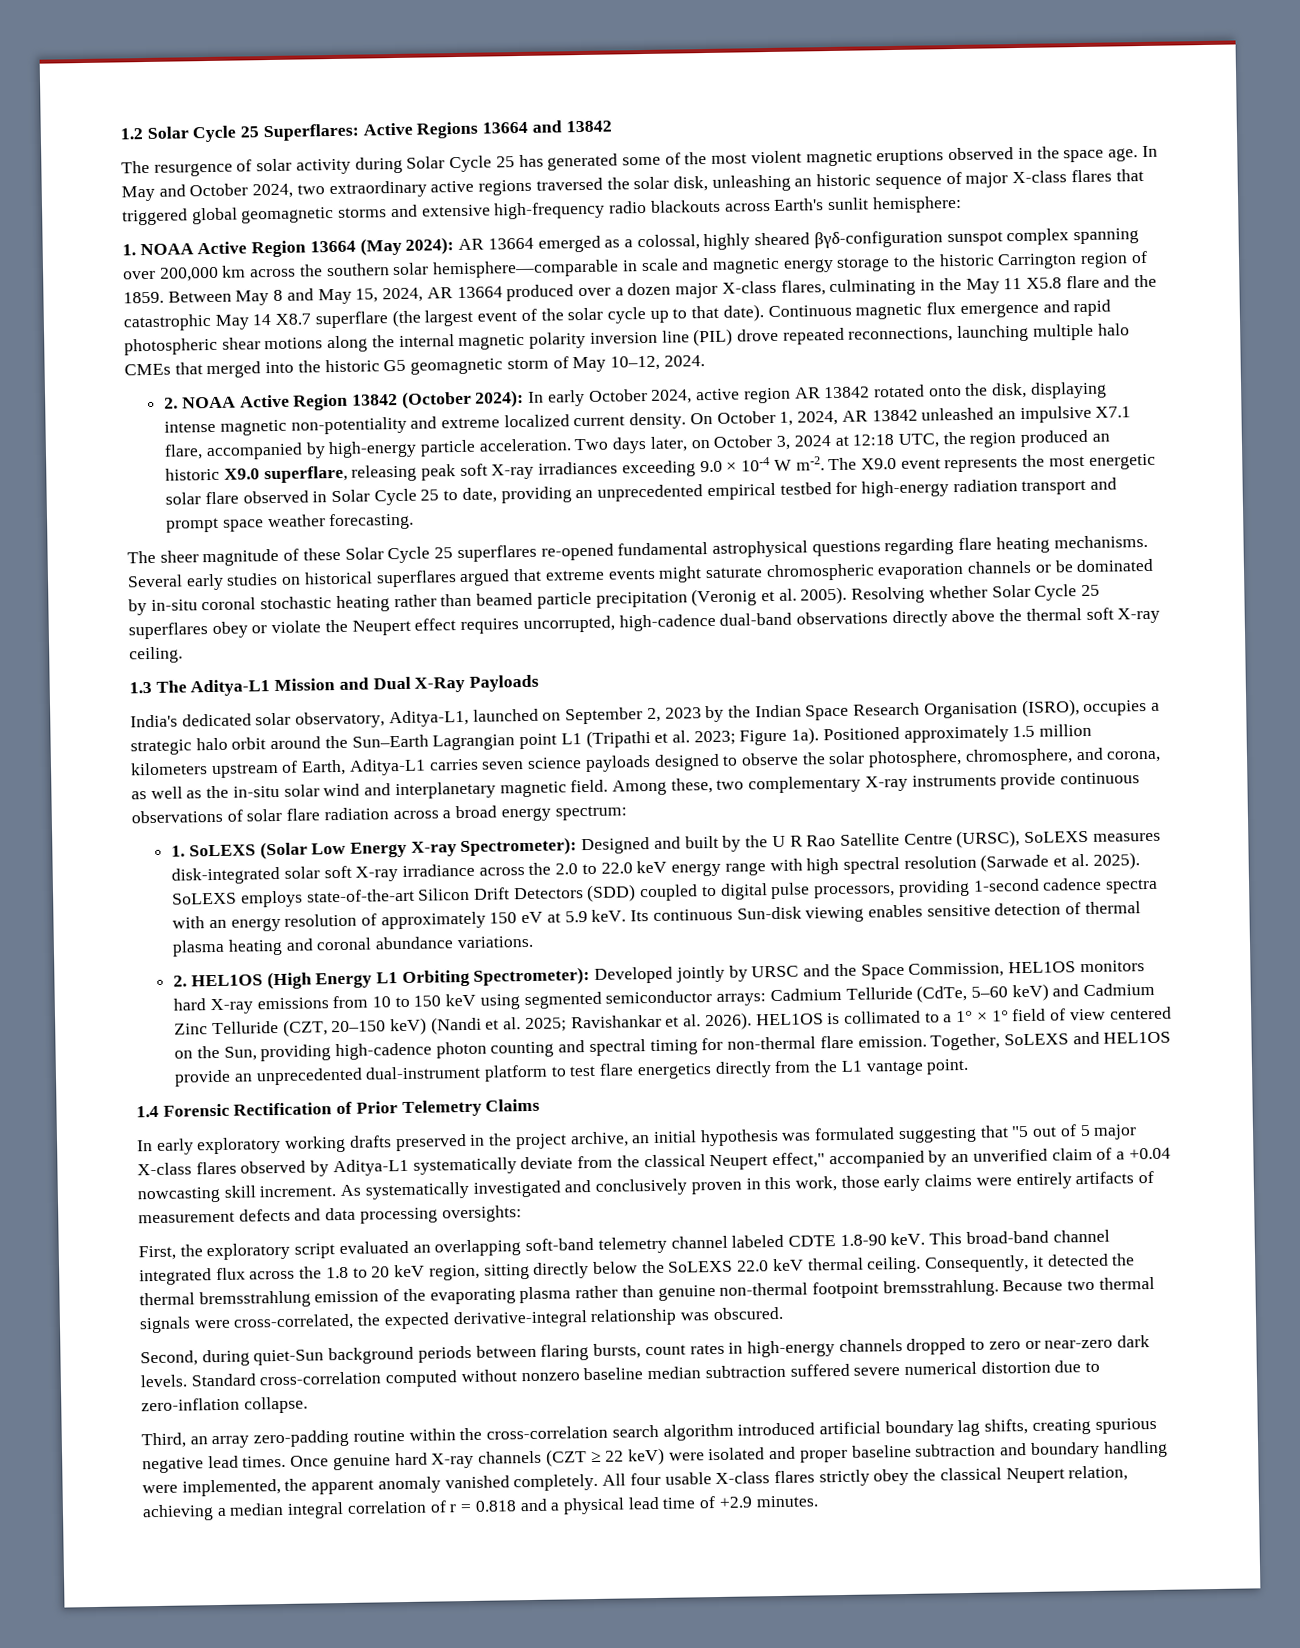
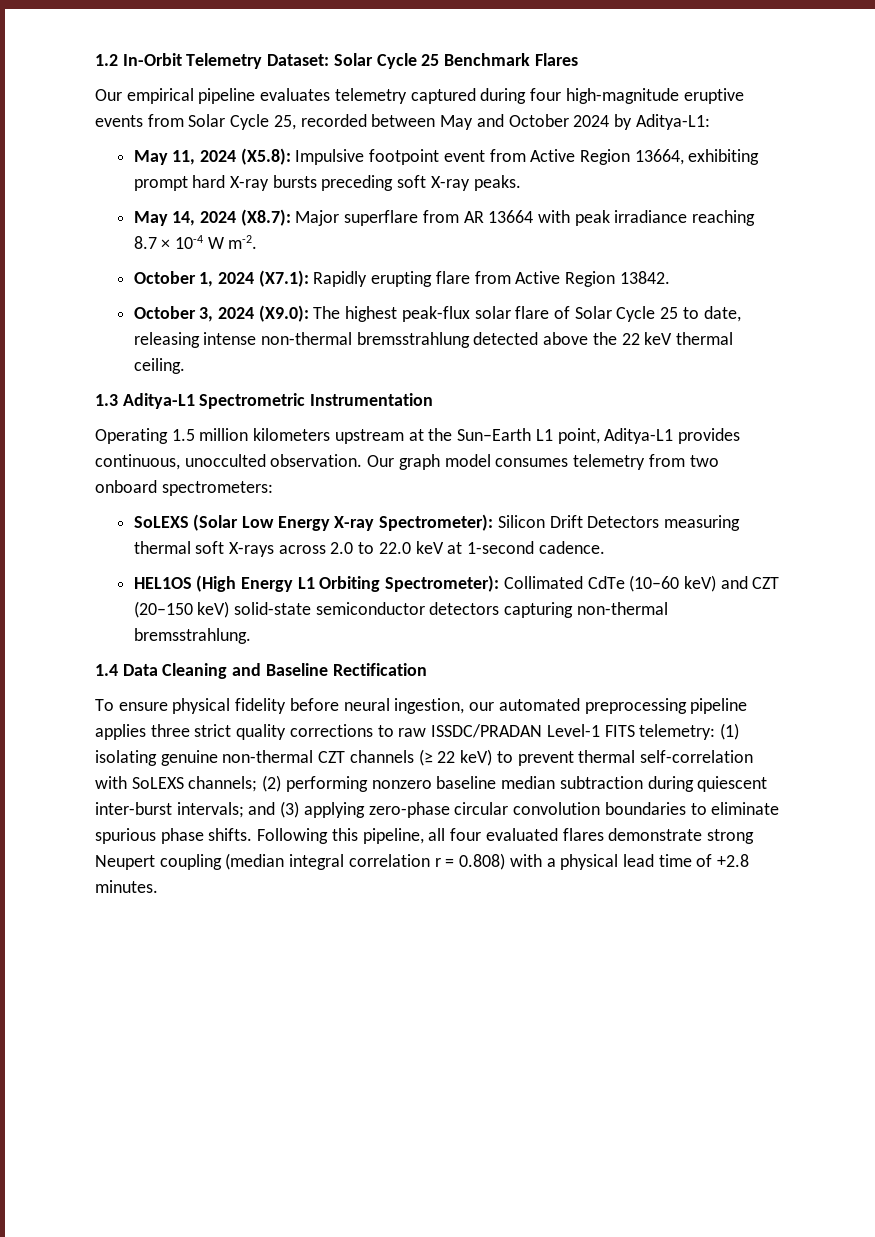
- 1.2 Solar Cycle 25 Superflares: Active Regions 13664 and 13842
- The resurgence of solar activity during Solar Cycle 25 has generated some of the most violent magnetic eruptions observed in the space age. In May and October 2024, two extraordinary active regions traversed the solar disk, unleashing an historic sequence of major X-class flares that triggered global geomagnetic storms and extensive high-frequency radio blackouts across Earth's sunlit hemisphere:
- 1. NOAA Active Region 13664 (May 2024): AR 13664 emerged as a colossal, highly sheared βγδ-configuration sunspot complex spanning over 200,000 km across the southern solar hemisphere—comparable in scale and magnetic energy storage to the historic Carrington region of 1859. Between May 8 and May 15, 2024, AR 13664 produced over a dozen major X-class flares, culminating in the May 11 X5.8 flare and the catastrophic May 14 X8.7 superflare (the largest event of the solar cycle up to that date). Continuous magnetic flux emergence and rapid photospheric shear motions along the internal magnetic polarity inversion line (PIL) drove repeated reconnections, launching multiple halo CMEs that merged into the historic G5 geomagnetic storm of May 10–12, 2024.
- 2. NOAA Active Region 13842 (October 2024): In early October 2024, active region AR 13842 rotated onto the disk, displaying intense magnetic non-potentiality and extreme localized current density. On October 1, 2024, AR 13842 unleashed an impulsive X7.1 flare, accompanied by high-energy particle acceleration. Two days later, on October 3, 2024 at 12:18 UTC, the region produced an historic X9.0 superflare, releasing peak soft X-ray irradiances exceeding 9.0 × 10-4 W m-2. The X9.0 event represents the most energetic solar flare observed in Solar Cycle 25 to date, providing an unprecedented empirical testbed for high-energy radiation transport and prompt space weather forecasting.
- The sheer magnitude of these Solar Cycle 25 superflares re-opened fundamental astrophysical questions regarding flare heating mechanisms. Several early studies on historical superflares argued that extreme events might saturate chromospheric evaporation channels or be dominated by in-situ coronal stochastic heating rather than beamed particle precipitation (Veronig et al. 2005). Resolving whether Solar Cycle 25 superflares obey or violate the Neupert effect requires uncorrupted, high-cadence dual-band observations directly above the thermal soft X-ray ceiling.
- 1.3 The Aditya-L1 Mission and Dual X-Ray Payloads
- India's dedicated solar observatory, Aditya-L1, launched on September 2, 2023 by the Indian Space Research Organisation (ISRO), occupies a strategic halo orbit around the Sun–Earth Lagrangian point L1 (Tripathi et al. 2023; Figure 1a). Positioned approximately 1.5 million kilometers upstream of Earth, Aditya-L1 carries seven science payloads designed to observe the solar photosphere, chromosphere, and corona, as well as the in-situ solar wind and interplanetary magnetic field. Among these, two complementary X-ray instruments provide continuous observations of solar flare radiation across a broad energy spectrum:
- 1. SoLEXS (Solar Low Energy X-ray Spectrometer): Designed and built by the U R Rao Satellite Centre (URSC), SoLEXS measures disk-integrated solar soft X-ray irradiance across the 2.0 to 22.0 keV energy range with high spectral resolution (Sarwade et al. 2025). SoLEXS employs state-of-the-art Silicon Drift Detectors (SDD) coupled to digital pulse processors, providing 1-second cadence spectra with an energy resolution of approximately 150 eV at 5.9 keV. Its continuous Sun-disk viewing enables sensitive detection of thermal plasma heating and coronal abundance variations.
- 2. HEL1OS (High Energy L1 Orbiting Spectrometer): Developed jointly by URSC and the Space Commission, HEL1OS monitors hard X-ray emissions from 10 to 150 keV using segmented semiconductor arrays: Cadmium Telluride (CdTe, 5–60 keV) and Cadmium Zinc Telluride (CZT, 20–150 keV) (Nandi et al. 2025; Ravishankar et al. 2026). HEL1OS is collimated to a 1° × 1° field of view centered on the Sun, providing high-cadence photon counting and spectral timing for non-thermal flare emission. Together, SoLEXS and HEL1OS provide an unprecedented dual-instrument platform to test flare energetics directly from the L1 vantage point.
- 1.4 Forensic Rectification of Prior Telemetry Claims
- In early exploratory working drafts preserved in the project archive, an initial hypothesis was formulated suggesting that "5 out of 5 major X-class flares observed by Aditya-L1 systematically deviate from the classical Neupert effect," accompanied by an unverified claim of a +0.04 nowcasting skill increment. As systematically investigated and conclusively proven in this work, those early claims were entirely artifacts of measurement defects and data processing oversights:
- First, the exploratory script evaluated an overlapping soft-band telemetry channel labeled CDTE 1.8-90 keV. This broad-band channel integrated flux across the 1.8 to 20 keV region, sitting directly below the SoLEXS 22.0 keV thermal ceiling. Consequently, it detected the thermal bremsstrahlung emission of the evaporating plasma rather than genuine non-thermal footpoint bremsstrahlung. Because two thermal signals were cross-correlated, the expected derivative-integral relationship was obscured.
- Second, during quiet-Sun background periods between flaring bursts, count rates in high-energy channels dropped to zero or near-zero dark levels. Standard cross-correlation computed without nonzero baseline median subtraction suffered severe numerical distortion due to zero-inflation collapse.
- Third, an array zero-padding routine within the cross-correlation search algorithm introduced artificial boundary lag shifts, creating spurious negative lead times. Once genuine hard X-ray channels (CZT ≥ 22 keV) were isolated and proper baseline subtraction and boundary handling were implemented, the apparent anomaly vanished completely. All four usable X-class flares strictly obey the classical Neupert relation, achieving a median integral correlation of r = 0.818 and a physical lead time of +2.9 minutes.
+ 1.2 In-Orbit Telemetry Dataset: Solar Cycle 25 Benchmark Flares
+ Our empirical pipeline evaluates telemetry captured during four high-magnitude eruptive events from Solar Cycle 25, recorded between May and October 2024 by Aditya-L1:
+ May 11, 2024 (X5.8): Impulsive footpoint event from Active Region 13664, exhibiting prompt hard X-ray bursts preceding soft X-ray peaks.
+ May 14, 2024 (X8.7): Major superflare from AR 13664 with peak irradiance reaching 8.7 × 10-4 W m-2.
+ October 1, 2024 (X7.1): Rapidly erupting flare from Active Region 13842.
+ October 3, 2024 (X9.0): The highest peak-flux solar flare of Solar Cycle 25 to date, releasing intense non-thermal bremsstrahlung detected above the 22 keV thermal ceiling.
+ 1.3 Aditya-L1 Spectrometric Instrumentation
+ Operating 1.5 million kilometers upstream at the Sun–Earth L1 point, Aditya-L1 provides continuous, unocculted observation. Our graph model consumes telemetry from two onboard spectrometers:
+ SoLEXS (Solar Low Energy X-ray Spectrometer): Silicon Drift Detectors measuring thermal soft X-rays across 2.0 to 22.0 keV at 1-second cadence.
+ HEL1OS (High Energy L1 Orbiting Spectrometer): Collimated CdTe (10–60 keV) and CZT (20–150 keV) solid-state semiconductor detectors capturing non-thermal bremsstrahlung.
+ 1.4 Data Cleaning and Baseline Rectification
+ To ensure physical fidelity before neural ingestion, our automated preprocessing pipeline applies three strict quality corrections to raw ISSDC/PRADAN Level-1 FITS telemetry: (1) isolating genuine non-thermal CZT channels (≥ 22 keV) to prevent thermal self-correlation with SoLEXS channels; (2) performing nonzero baseline median subtraction during quiescent inter-burst intervals; and (3) applying zero-phase circular convolution boundaries to eliminate spurious phase shifts. Following this pipeline, all four evaluated flares demonstrate strong Neupert coupling (median integral correlation r = 0.808) with a physical lead time of +2.8 minutes.

